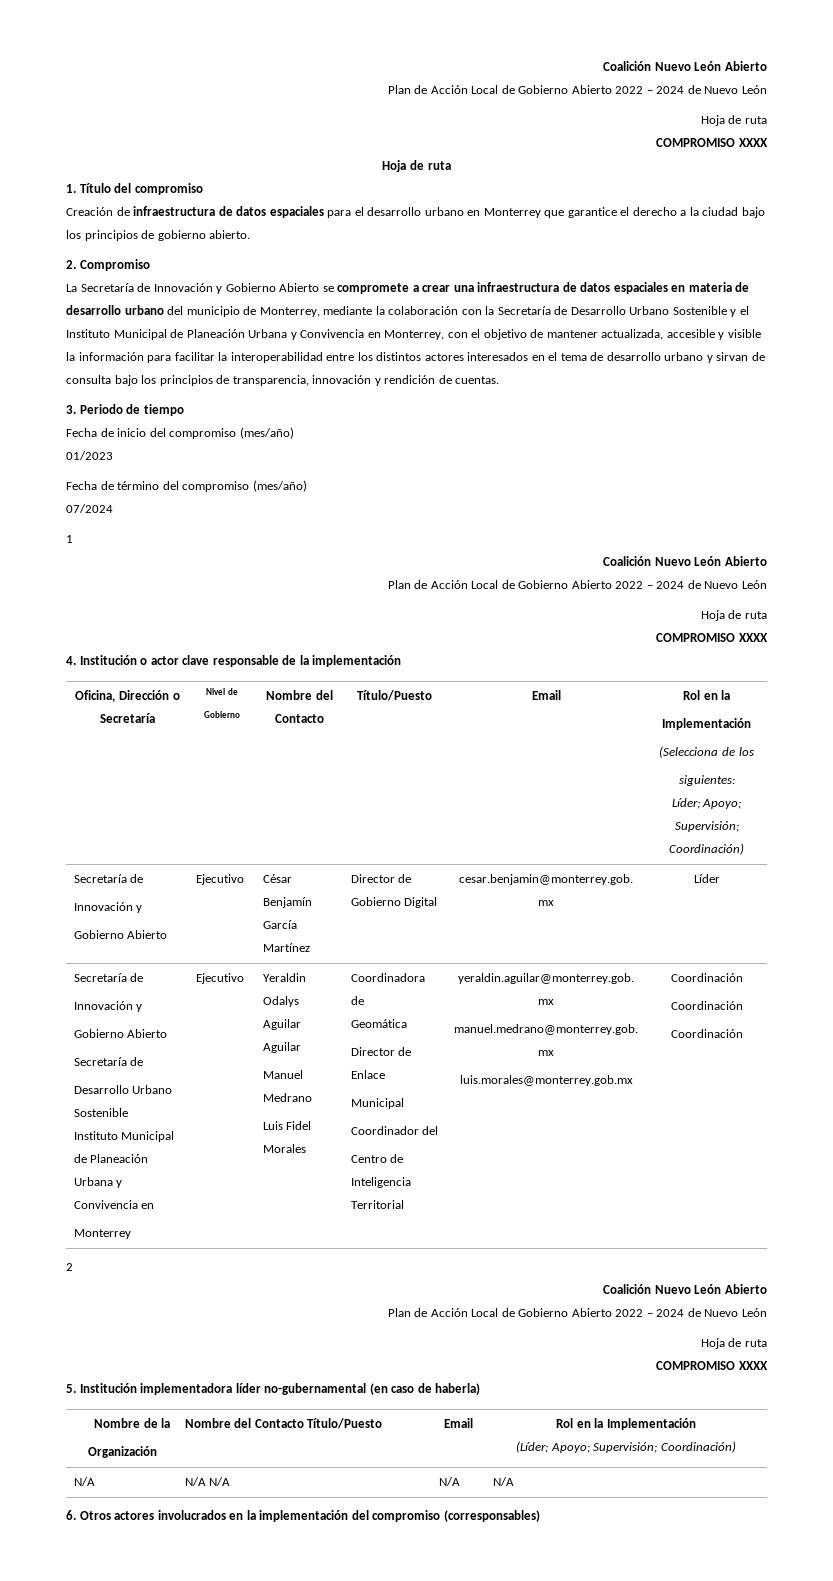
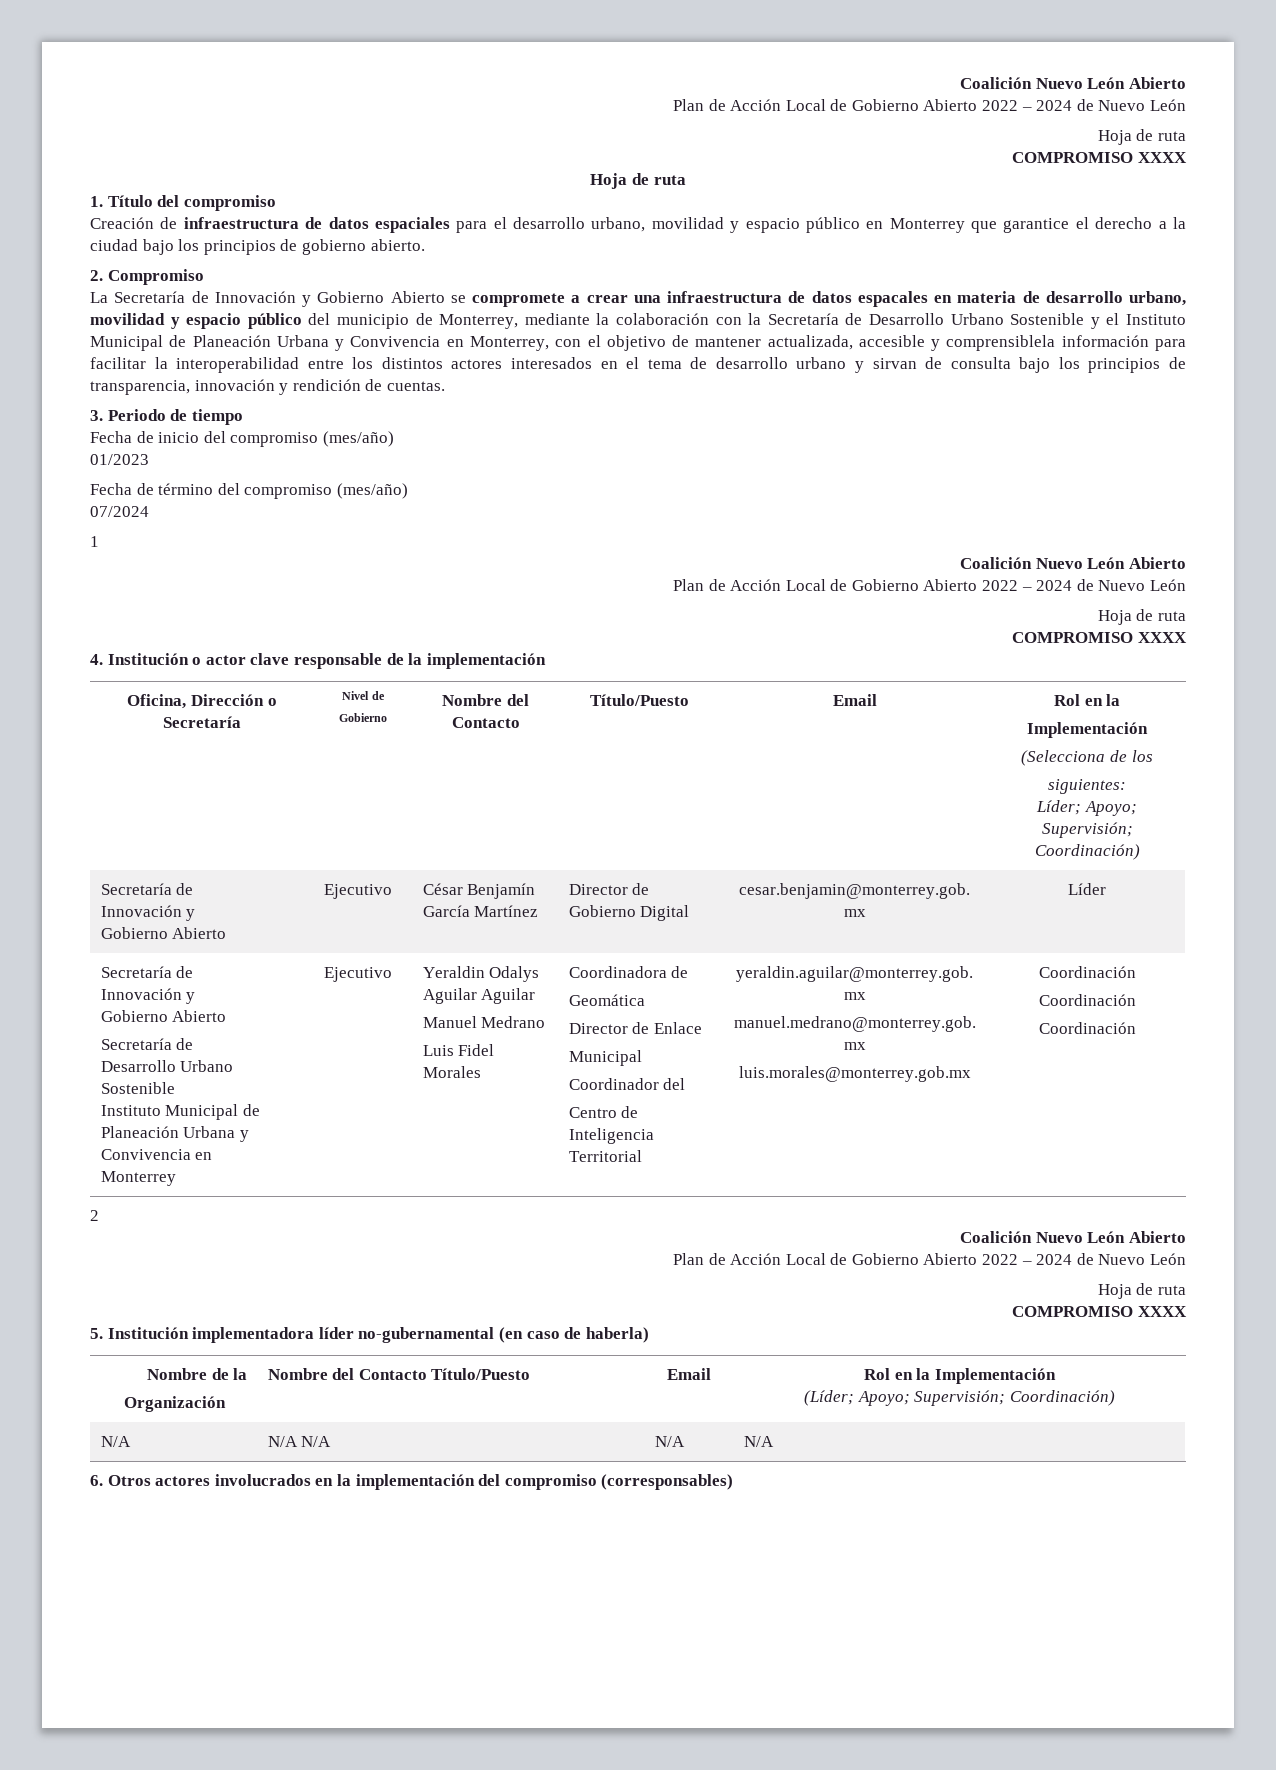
- Creación de infraestructura de datos espaciales para el desarrollo urbano en Monterrey que garantice el derecho a la ciudad bajo los principios de gobierno abierto.
+ Creación de infraestructura de datos espaciales para el desarrollo urbano, movilidad y espacio público en Monterrey que garantice el derecho a la ciudad bajo los principios de gobierno abierto.
- La Secretaría de Innovación y Gobierno Abierto se compromete a crear una infraestructura de datos espaciales en materia de desarrollo urbano del municipio de Monterrey, mediante la colaboración con la Secretaría de Desarrollo Urbano Sostenible y el Instituto Municipal de Planeación Urbana y Convivencia en Monterrey, con el objetivo de mantener actualizada, accesible y visible la información para facilitar la interoperabilidad entre los distintos actores interesados en el tema de desarrollo urbano y sirvan de consulta bajo los principios de transparencia, innovación y rendición de cuentas.
+ La Secretaría de Innovación y Gobierno Abierto se compromete a crear una infraestructura de datos espacales en materia de desarrollo urbano, movilidad y espacio público del municipio de Monterrey, mediante la colaboración con la Secretaría de Desarrollo Urbano Sostenible y el Instituto Municipal de Planeación Urbana y Convivencia en Monterrey, con el objetivo de mantener actualizada, accesible y comprensiblela información para facilitar la interoperabilidad entre los distintos actores interesados en el tema de desarrollo urbano y sirvan de consulta bajo los principios de transparencia, innovación y rendición de cuentas.

